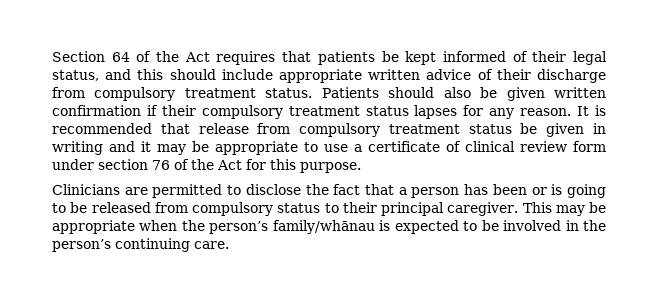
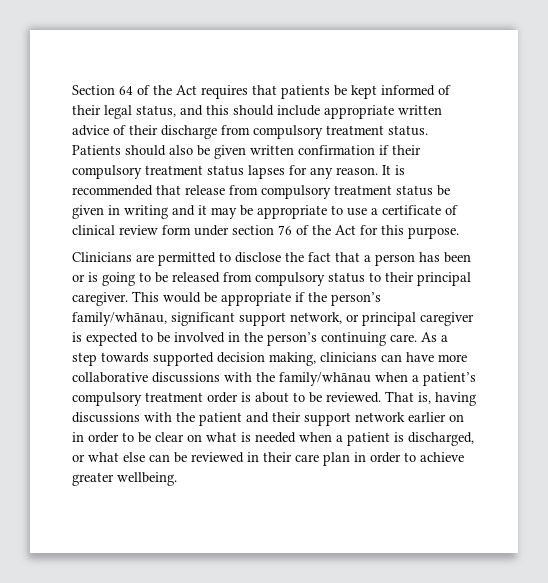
- This may be appropriate when the person’s family/whānau is expected to be involved in the person’s continuing care.
+ This would be appropriate if the person’s family/whānau, significant support network, or principal caregiver is expected to be involved in the person’s continuing care.
+ As a step towards supported decision making, clinicians can have more collaborative discussions with the family/whānau when a patient’s compulsory treatment order is about to be reviewed. That is, having discussions with the patient and their support network earlier on in order to be clear on what is needed when a patient is discharged, or what else can be reviewed in their care plan in order to achieve greater wellbeing.

